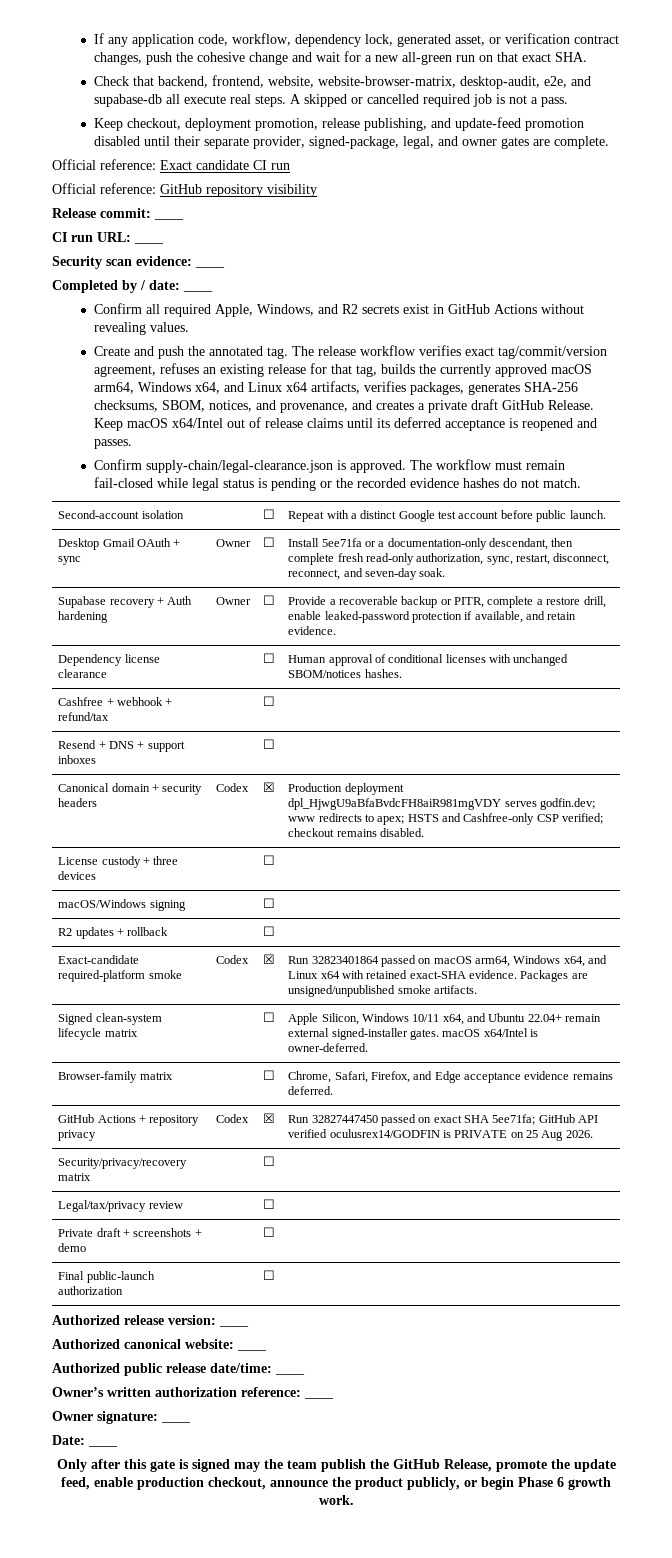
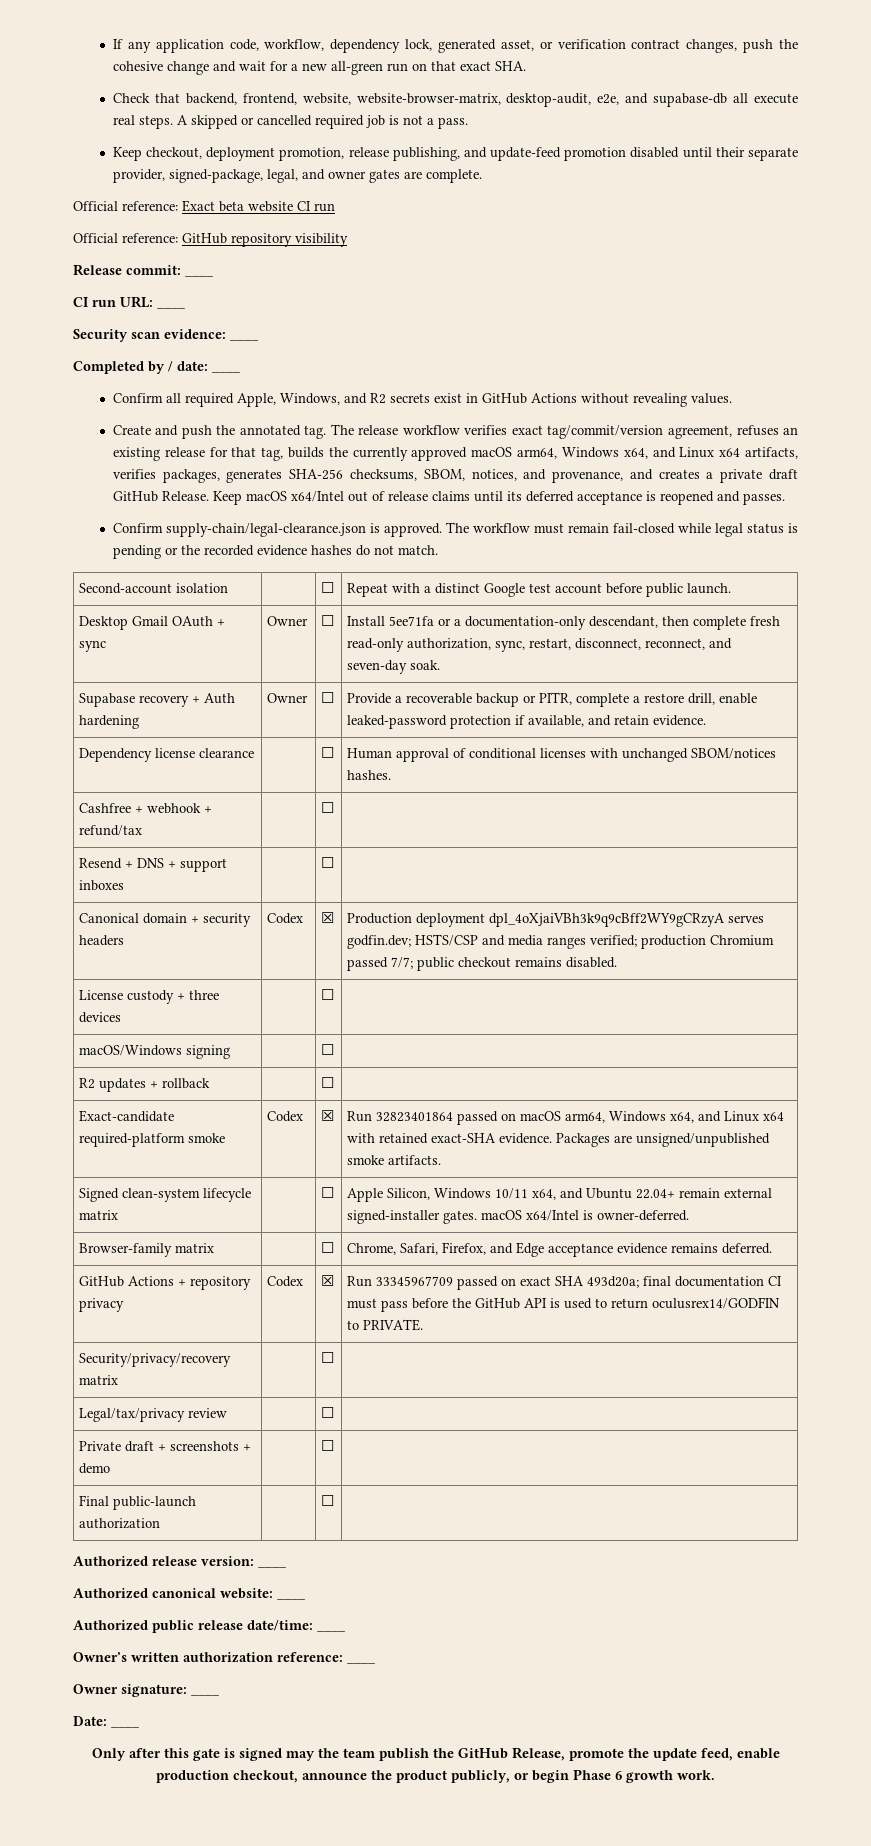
- Official reference: Exact candidate CI run
+ Official reference: Exact beta website CI run
- Canonical domain + security headers | Codex | ☒ | Production deployment dpl_HjwgU9aBfaBvdcFH8aiR981mgVDY serves godfin.dev; www redirects to apex; HSTS and Cashfree-only CSP verified; checkout remains disabled.
+ Canonical domain + security headers | Codex | ☒ | Production deployment dpl_4oXjaiVBh3k9q9cBff2WY9gCRzyA serves godfin.dev; HSTS/CSP and media ranges verified; production Chromium passed 7/7; public checkout remains disabled.
- GitHub Actions + repository privacy | Codex | ☒ | Run 32827447450 passed on exact SHA 5ee71fa; GitHub API verified oculusrex14/GODFIN is PRIVATE on 25 Aug 2026.
+ GitHub Actions + repository privacy | Codex | ☒ | Run 33345967709 passed on exact SHA 493d20a; final documentation CI must pass before the GitHub API is used to return oculusrex14/GODFIN to PRIVATE.

